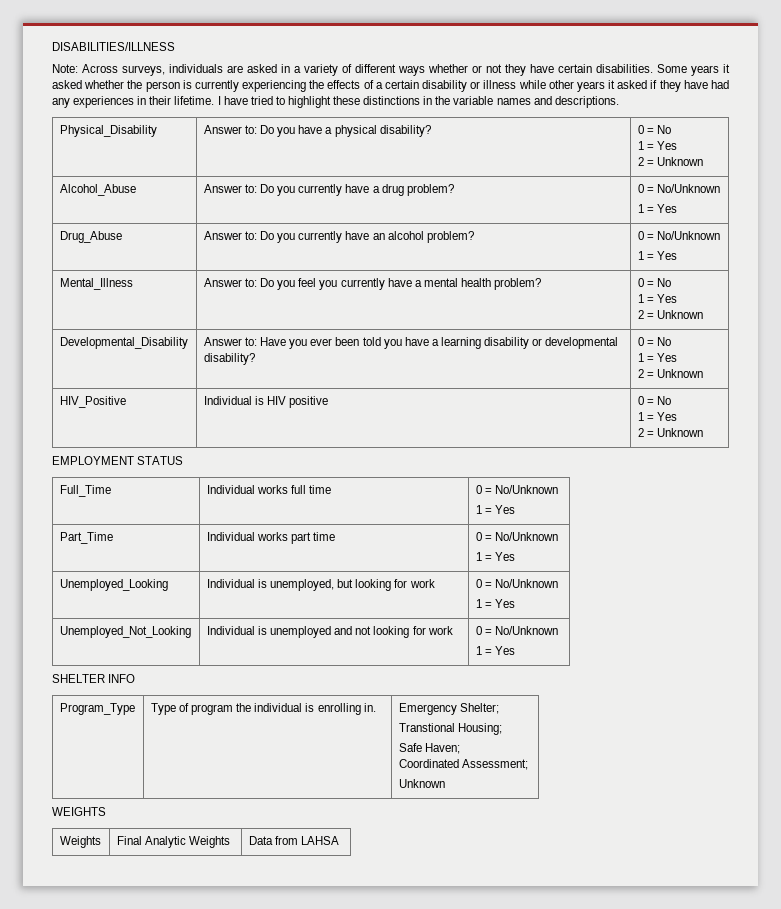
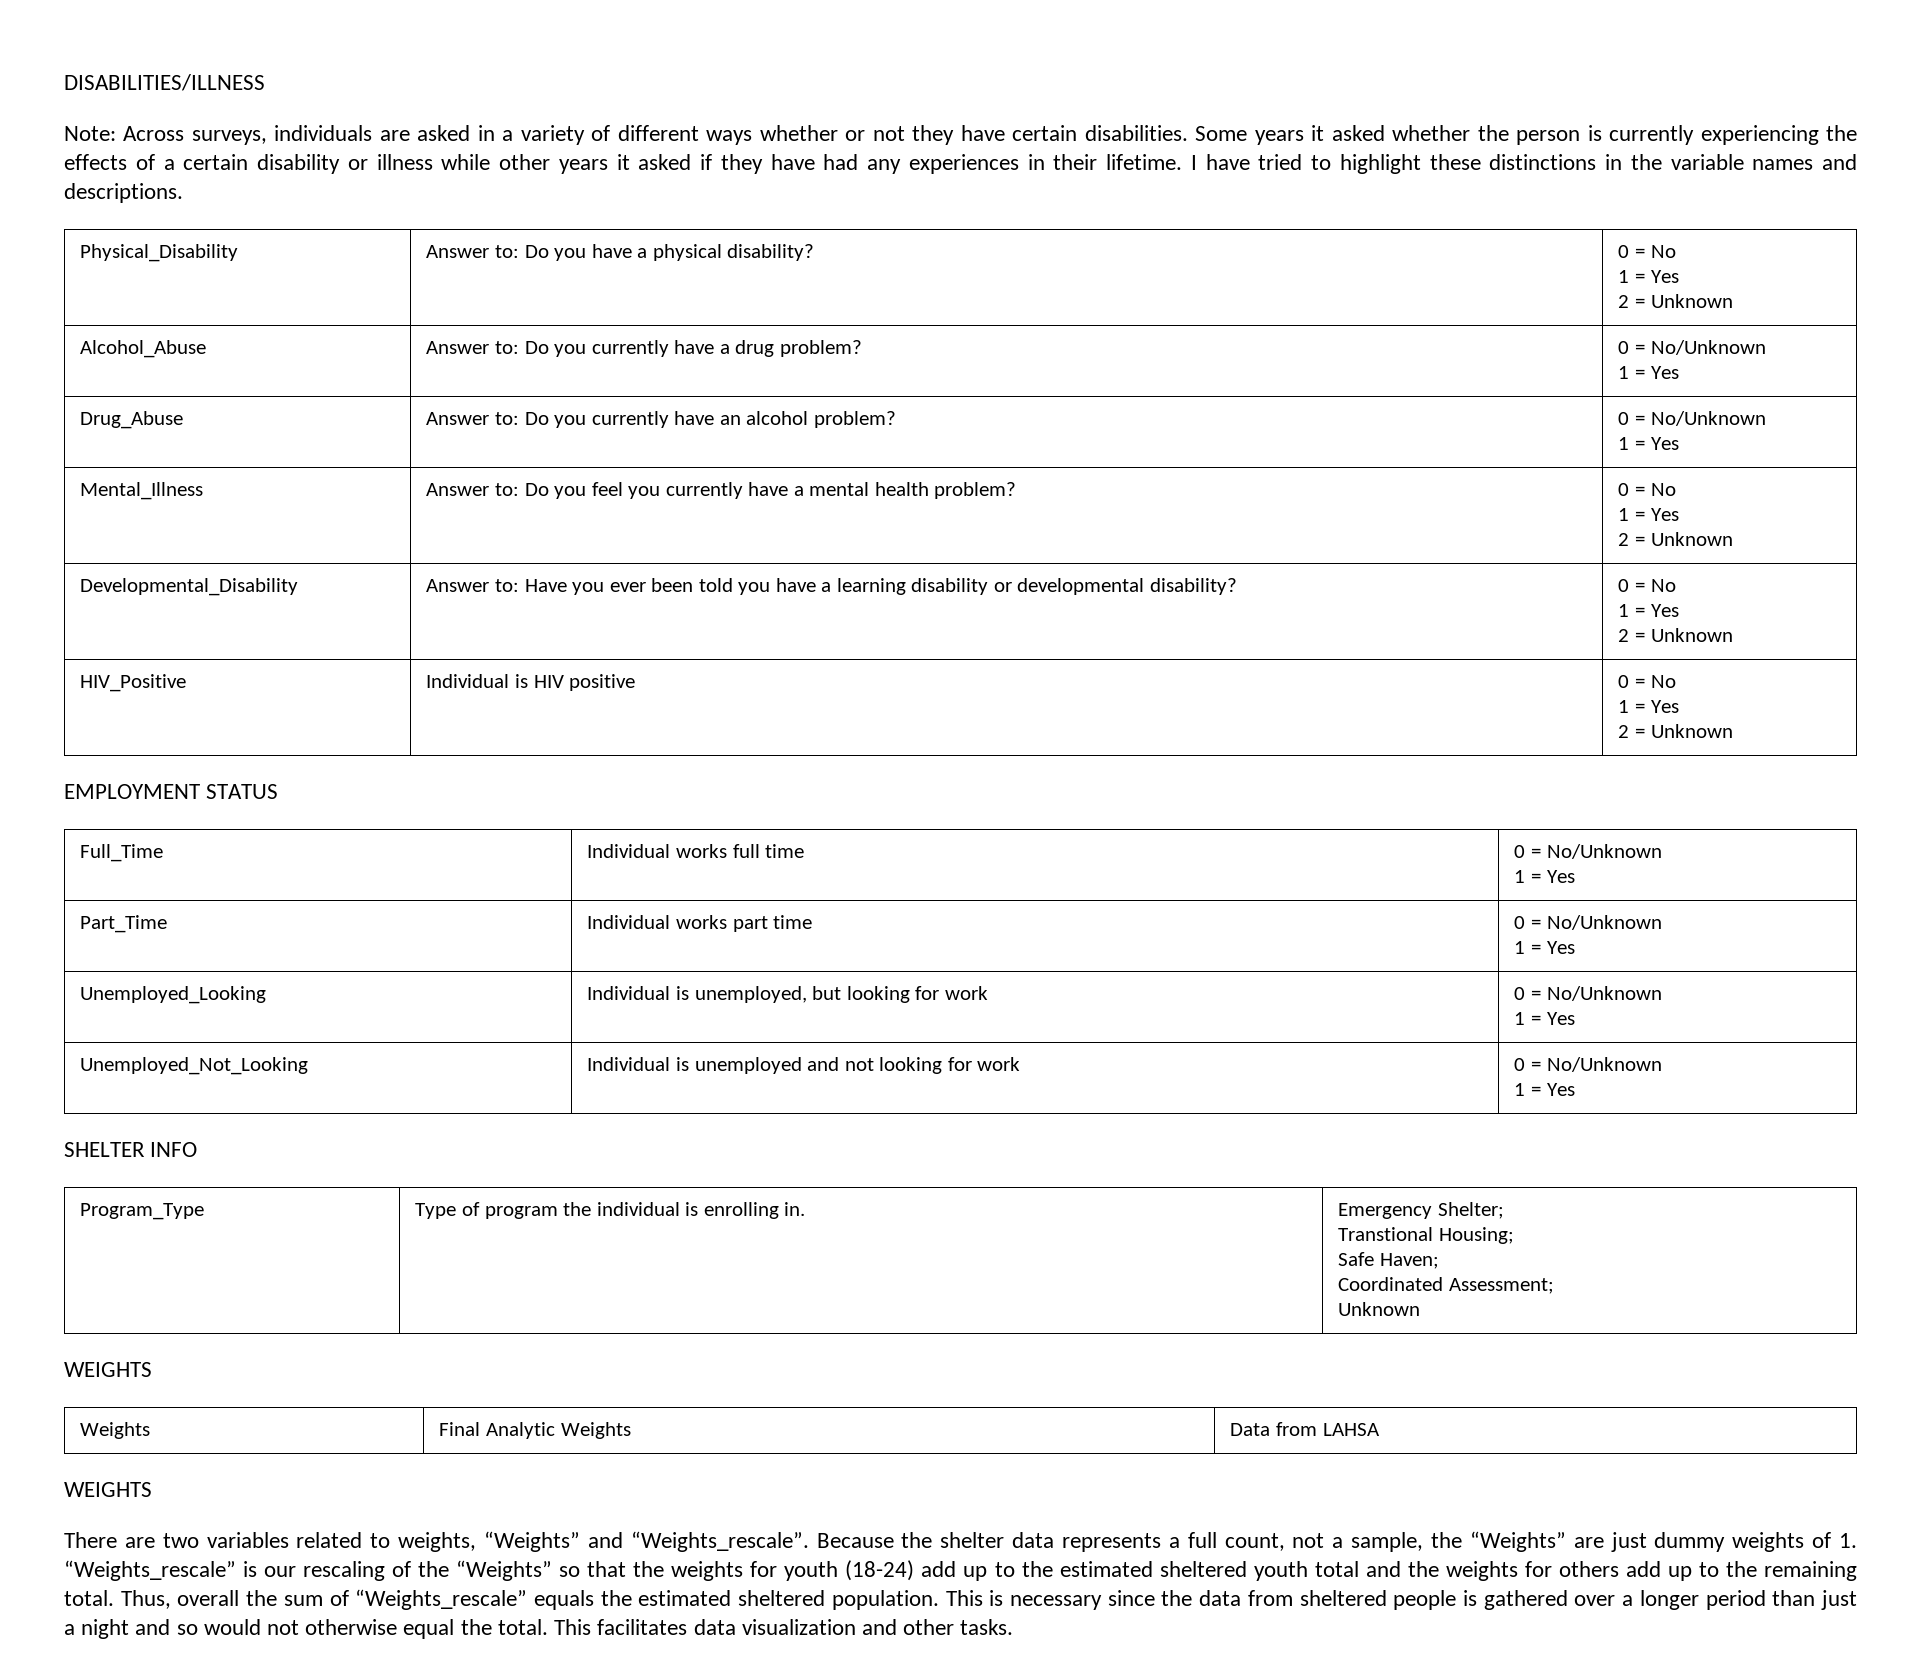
  Weights | Final Analytic Weights | Data from LAHSA
+ WEIGHTS
+ There are two variables related to weights, “Weights” and “Weights_rescale”. Because the shelter data represents a full count, not a sample, the “Weights” are just dummy weights of 1. “Weights_rescale” is our rescaling of the “Weights” so that the weights for youth (18-24) add up to the estimated sheltered youth total and the weights for others add up to the remaining total. Thus, overall the sum of “Weights_rescale” equals the estimated sheltered population. This is necessary since the data from sheltered people is gathered over a longer period than just a night and so would not otherwise equal the total. This facilitates data visualization and other tasks.

